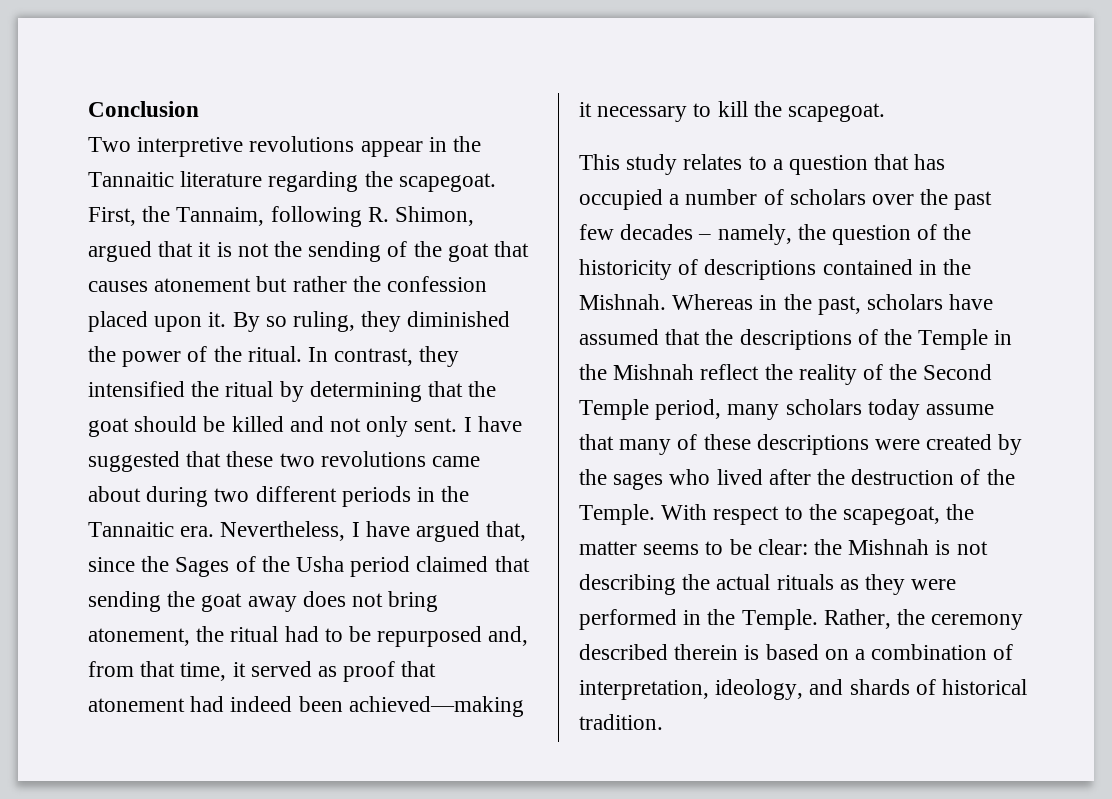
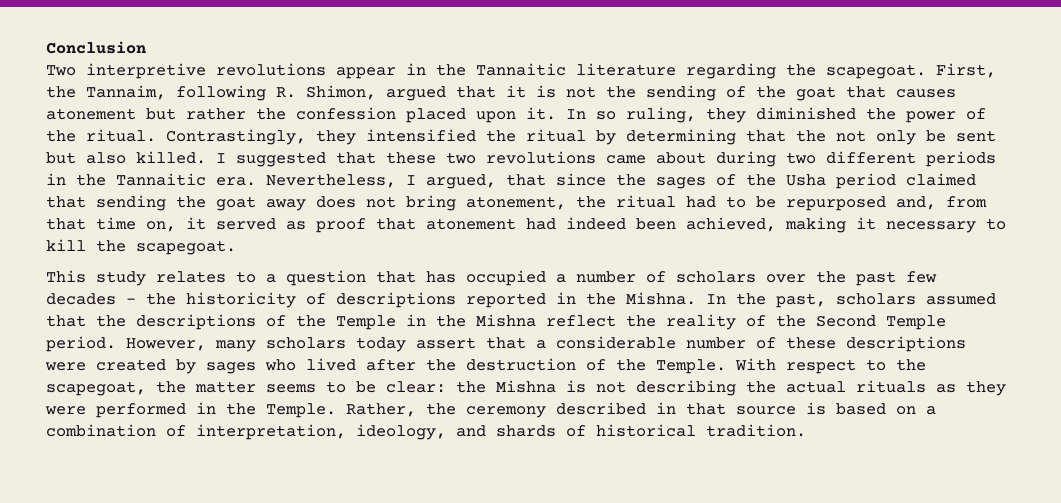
- By so ruling, they diminished the power of the ritual.
+ In so ruling, they diminished the power of the ritual.
- In contrast, they intensified the ritual by determining that the goat should be killed and not only sent. I have suggested that these two revolutions came about during two different periods in the Tannaitic era.
+ Contrastingly, they intensified the ritual by determining that the not only be sent but also killed. I suggested that these two revolutions came about during two different periods in the Tannaitic era.
- Nevertheless, I have argued that, since the Sages of the Usha period claimed that sending the goat away does not bring atonement, the ritual had to be repurposed and, from that time, it served as proof that atonement had indeed been achieved—making it necessary to kill the scapegoat.
+ Nevertheless, I argued, that since the sages of the Usha period claimed that sending the goat away does not bring atonement, the ritual had to be repurposed and, from that time on, it served as proof that atonement had indeed been achieved, making it necessary to kill the scapegoat.
- This study relates to a question that has occupied a number of scholars over the past few decades – namely, the question of the historicity of descriptions contained in the Mishnah. Whereas in the past, scholars have assumed that the descriptions of the Temple in the Mishnah reflect the reality of the Second Temple period, many scholars today assume that many of these descriptions were created by the sages who lived after the destruction of the Temple.
+ This study relates to a question that has occupied a number of scholars over the past few decades – the historicity of descriptions reported in the Mishna. In the past, scholars assumed that the descriptions of the Temple in the Mishna reflect the reality of the Second Temple period. However, many scholars today assert that a considerable number of these descriptions were created by sages who lived after the destruction of the Temple.
- With respect to the scapegoat, the matter seems to be clear: the Mishnah is not describing the actual rituals as they were performed in the Temple.
+ With respect to the scapegoat, the matter seems to be clear: the Mishna is not describing the actual rituals as they were performed in the Temple.
- Rather, the ceremony described therein is based on a combination of interpretation, ideology, and shards of historical tradition.
+ Rather, the ceremony described in that source is based on a combination of interpretation, ideology, and shards of historical tradition.

